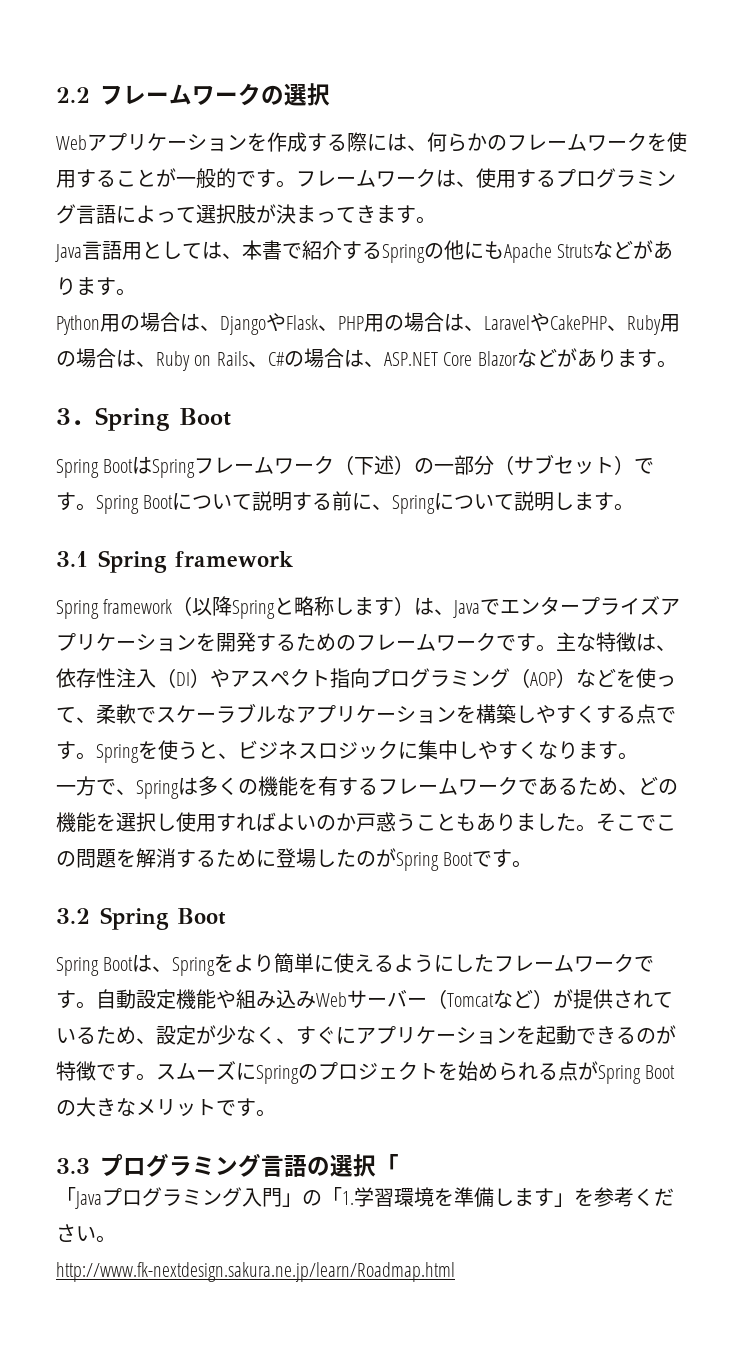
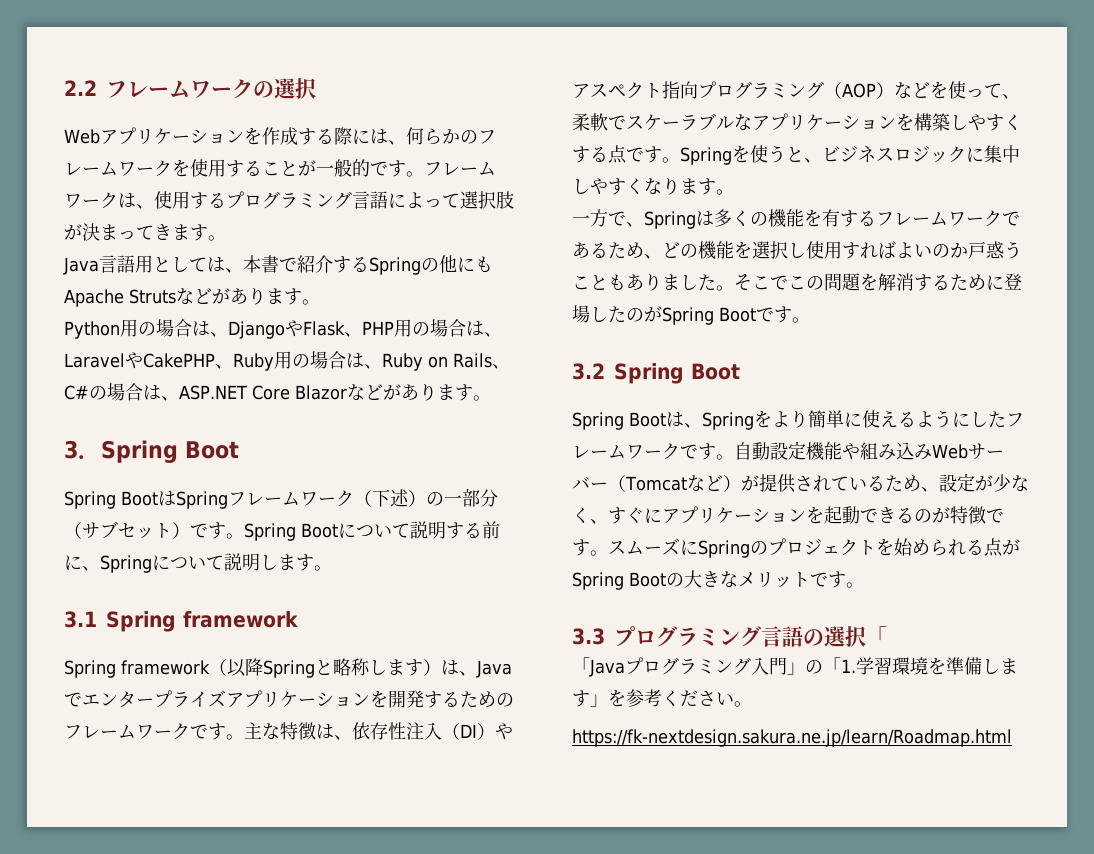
- http://www.fk-nextdesign.sakura.ne.jp/learn/Roadmap.html
+ https://fk-nextdesign.sakura.ne.jp/learn/Roadmap.html

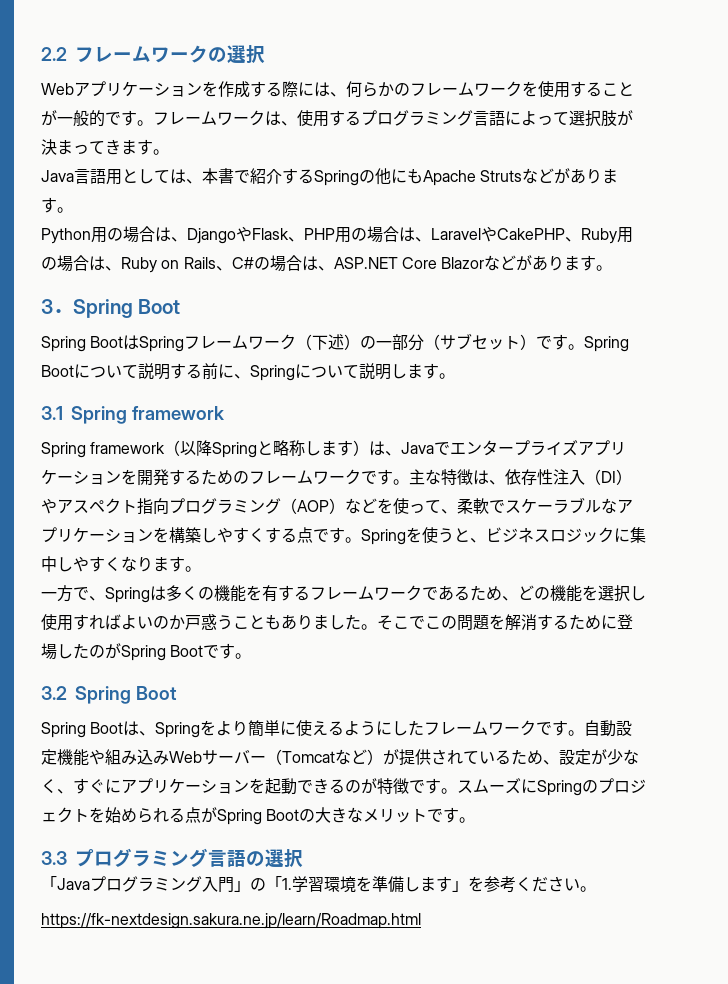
- 3.3プログラミング言語の選択「
+ 3.3プログラミング言語の選択

